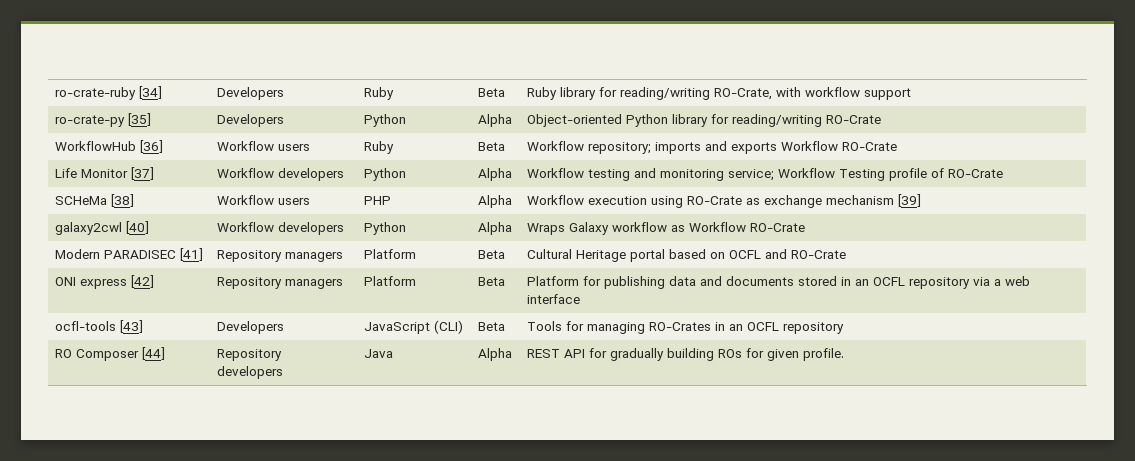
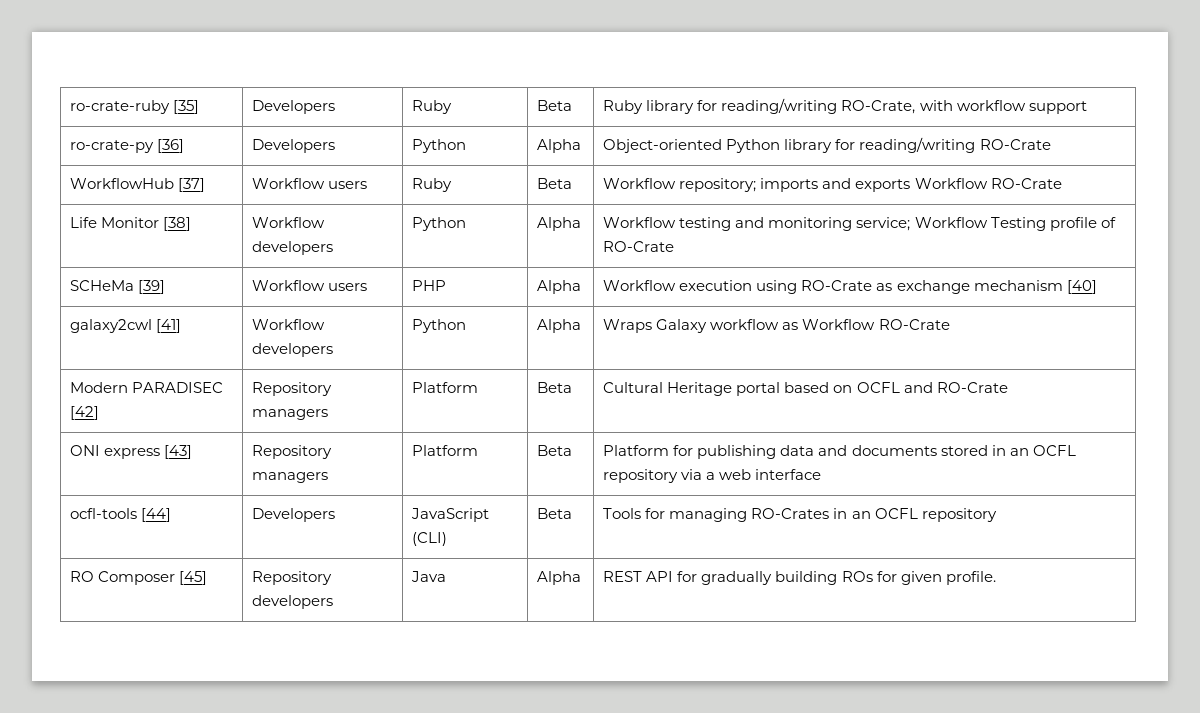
- ro-crate-ruby [34] | Developers | Ruby | Beta | Ruby library for reading/writing RO-Crate, with workflow support
+ ro-crate-ruby [35] | Developers | Ruby | Beta | Ruby library for reading/writing RO-Crate, with workflow support
- ro-crate-py [35] | Developers | Python | Alpha | Object-oriented Python library for reading/writing RO-Crate
+ ro-crate-py [36] | Developers | Python | Alpha | Object-oriented Python library for reading/writing RO-Crate
- WorkflowHub [36] | Workflow users | Ruby | Beta | Workflow repository; imports and exports Workflow RO-Crate
+ WorkflowHub [37] | Workflow users | Ruby | Beta | Workflow repository; imports and exports Workflow RO-Crate
- Life Monitor [37] | Workflow developers | Python | Alpha | Workflow testing and monitoring service; Workflow Testing profile of RO-Crate
+ Life Monitor [38] | Workflow developers | Python | Alpha | Workflow testing and monitoring service; Workflow Testing profile of RO-Crate
- SCHeMa [38] | Workflow users | PHP | Alpha | Workflow execution using RO-Crate as exchange mechanism [39]
+ SCHeMa [39] | Workflow users | PHP | Alpha | Workflow execution using RO-Crate as exchange mechanism [40]
- galaxy2cwl [40] | Workflow developers | Python | Alpha | Wraps Galaxy workflow as Workflow RO-Crate
+ galaxy2cwl [41] | Workflow developers | Python | Alpha | Wraps Galaxy workflow as Workflow RO-Crate
- Modern PARADISEC [41] | Repository managers | Platform | Beta | Cultural Heritage portal based on OCFL and RO-Crate
+ Modern PARADISEC [42] | Repository managers | Platform | Beta | Cultural Heritage portal based on OCFL and RO-Crate
- ONI express [42] | Repository managers | Platform | Beta | Platform for publishing data and documents stored in an OCFL repository via a web interface
+ ONI express [43] | Repository managers | Platform | Beta | Platform for publishing data and documents stored in an OCFL repository via a web interface
- ocfl-tools [43] | Developers | JavaScript (CLI) | Beta | Tools for managing RO-Crates in an OCFL repository
+ ocfl-tools [44] | Developers | JavaScript (CLI) | Beta | Tools for managing RO-Crates in an OCFL repository
- RO Composer [44] | Repository developers | Java | Alpha | REST API for gradually building ROs for given profile.
+ RO Composer [45] | Repository developers | Java | Alpha | REST API for gradually building ROs for given profile.

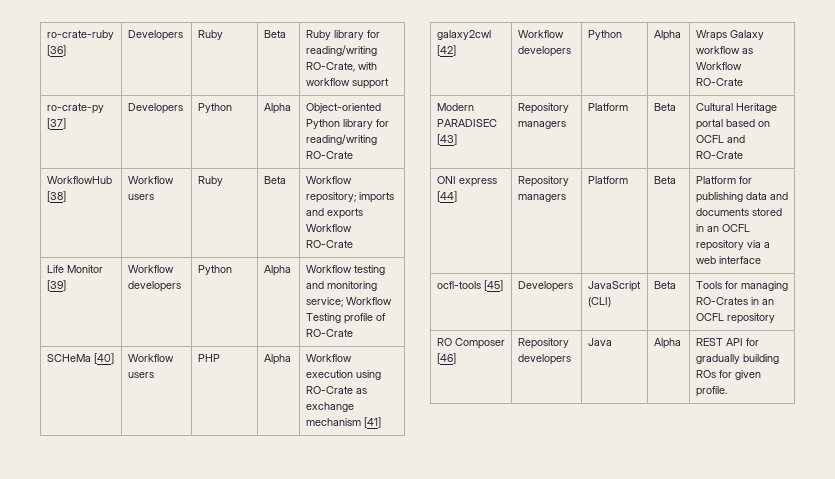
- ro-crate-ruby [35] | Developers | Ruby | Beta | Ruby library for reading/writing RO-Crate, with workflow support
+ ro-crate-ruby [36] | Developers | Ruby | Beta | Ruby library for reading/writing RO-Crate, with workflow support
- ro-crate-py [36] | Developers | Python | Alpha | Object-oriented Python library for reading/writing RO-Crate
+ ro-crate-py [37] | Developers | Python | Alpha | Object-oriented Python library for reading/writing RO-Crate
- WorkflowHub [37] | Workflow users | Ruby | Beta | Workflow repository; imports and exports Workflow RO-Crate
+ WorkflowHub [38] | Workflow users | Ruby | Beta | Workflow repository; imports and exports Workflow RO-Crate
- Life Monitor [38] | Workflow developers | Python | Alpha | Workflow testing and monitoring service; Workflow Testing profile of RO-Crate
+ Life Monitor [39] | Workflow developers | Python | Alpha | Workflow testing and monitoring service; Workflow Testing profile of RO-Crate
- SCHeMa [39] | Workflow users | PHP | Alpha | Workflow execution using RO-Crate as exchange mechanism [40]
+ SCHeMa [40] | Workflow users | PHP | Alpha | Workflow execution using RO-Crate as exchange mechanism [41]
- galaxy2cwl [41] | Workflow developers | Python | Alpha | Wraps Galaxy workflow as Workflow RO-Crate
+ galaxy2cwl [42] | Workflow developers | Python | Alpha | Wraps Galaxy workflow as Workflow RO-Crate
- Modern PARADISEC [42] | Repository managers | Platform | Beta | Cultural Heritage portal based on OCFL and RO-Crate
+ Modern PARADISEC [43] | Repository managers | Platform | Beta | Cultural Heritage portal based on OCFL and RO-Crate
- ONI express [43] | Repository managers | Platform | Beta | Platform for publishing data and documents stored in an OCFL repository via a web interface
+ ONI express [44] | Repository managers | Platform | Beta | Platform for publishing data and documents stored in an OCFL repository via a web interface
- ocfl-tools [44] | Developers | JavaScript (CLI) | Beta | Tools for managing RO-Crates in an OCFL repository
+ ocfl-tools [45] | Developers | JavaScript (CLI) | Beta | Tools for managing RO-Crates in an OCFL repository
- RO Composer [45] | Repository developers | Java | Alpha | REST API for gradually building ROs for given profile.
+ RO Composer [46] | Repository developers | Java | Alpha | REST API for gradually building ROs for given profile.

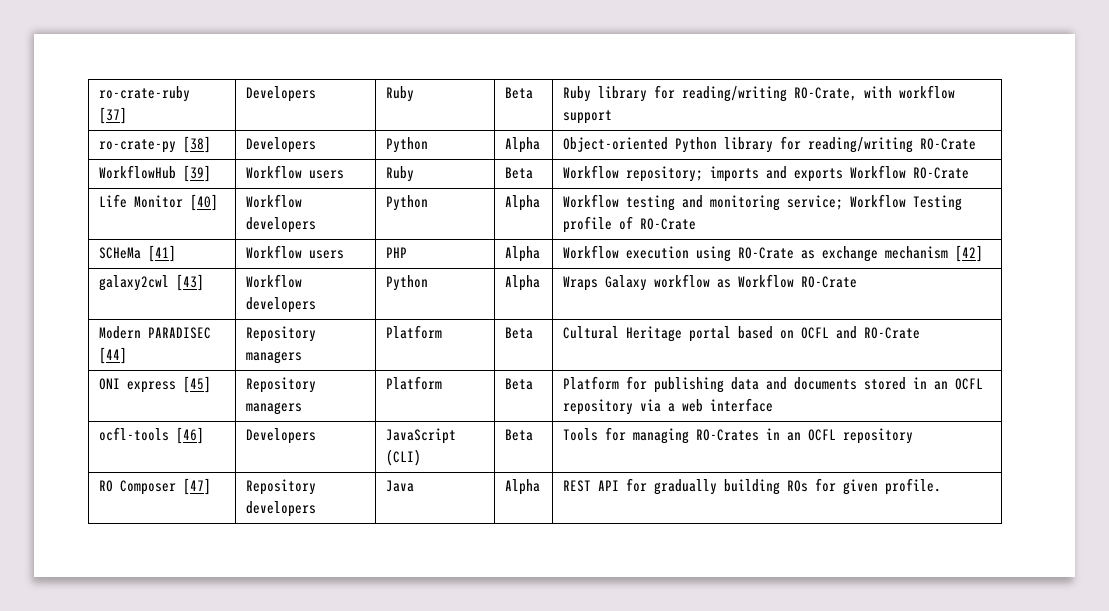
- ro-crate-ruby [36] | Developers | Ruby | Beta | Ruby library for reading/writing RO-Crate, with workflow support
+ ro-crate-ruby [37] | Developers | Ruby | Beta | Ruby library for reading/writing RO-Crate, with workflow support
- ro-crate-py [37] | Developers | Python | Alpha | Object-oriented Python library for reading/writing RO-Crate
+ ro-crate-py [38] | Developers | Python | Alpha | Object-oriented Python library for reading/writing RO-Crate
- WorkflowHub [38] | Workflow users | Ruby | Beta | Workflow repository; imports and exports Workflow RO-Crate
+ WorkflowHub [39] | Workflow users | Ruby | Beta | Workflow repository; imports and exports Workflow RO-Crate
- Life Monitor [39] | Workflow developers | Python | Alpha | Workflow testing and monitoring service; Workflow Testing profile of RO-Crate
+ Life Monitor [40] | Workflow developers | Python | Alpha | Workflow testing and monitoring service; Workflow Testing profile of RO-Crate
- SCHeMa [40] | Workflow users | PHP | Alpha | Workflow execution using RO-Crate as exchange mechanism [41]
+ SCHeMa [41] | Workflow users | PHP | Alpha | Workflow execution using RO-Crate as exchange mechanism [42]
- galaxy2cwl [42] | Workflow developers | Python | Alpha | Wraps Galaxy workflow as Workflow RO-Crate
+ galaxy2cwl [43] | Workflow developers | Python | Alpha | Wraps Galaxy workflow as Workflow RO-Crate
- Modern PARADISEC [43] | Repository managers | Platform | Beta | Cultural Heritage portal based on OCFL and RO-Crate
+ Modern PARADISEC [44] | Repository managers | Platform | Beta | Cultural Heritage portal based on OCFL and RO-Crate
- ONI express [44] | Repository managers | Platform | Beta | Platform for publishing data and documents stored in an OCFL repository via a web interface
+ ONI express [45] | Repository managers | Platform | Beta | Platform for publishing data and documents stored in an OCFL repository via a web interface
- ocfl-tools [45] | Developers | JavaScript (CLI) | Beta | Tools for managing RO-Crates in an OCFL repository
+ ocfl-tools [46] | Developers | JavaScript (CLI) | Beta | Tools for managing RO-Crates in an OCFL repository
- RO Composer [46] | Repository developers | Java | Alpha | REST API for gradually building ROs for given profile.
+ RO Composer [47] | Repository developers | Java | Alpha | REST API for gradually building ROs for given profile.

